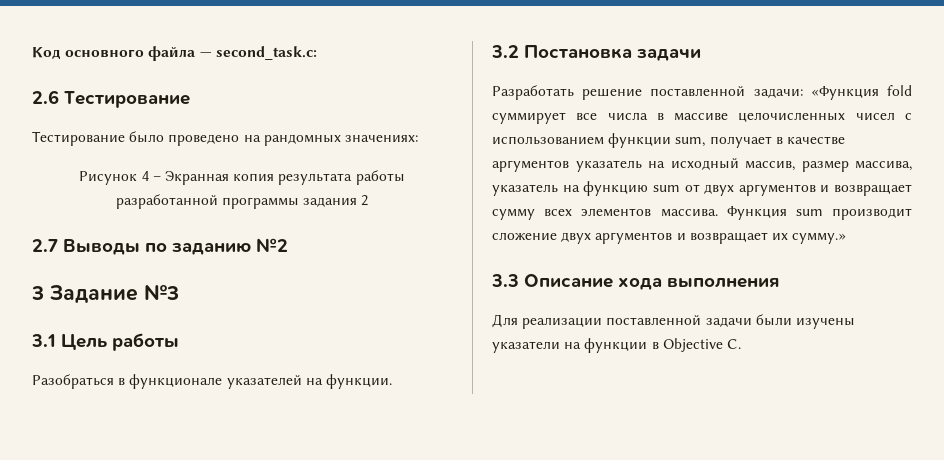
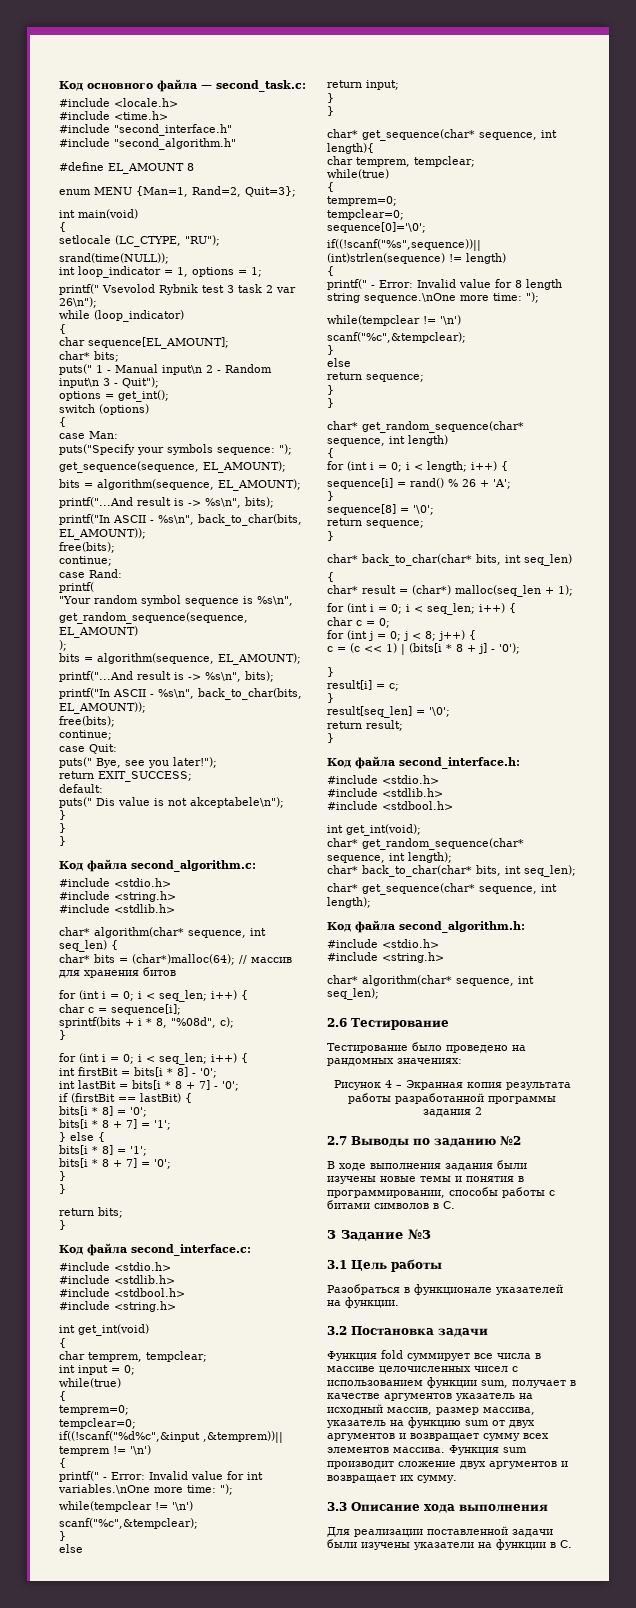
+ #include <locale.h>
+ #include <time.h>
+ #include "second_interface.h"
+ #include "second_algorithm.h"
+ #define EL_AMOUNT 8
+ enum MENU {Man=1, Rand=2, Quit=3};
+ int main(void)
+ {
+ setlocale (LC_CTYPE, "RU");
+ srand(time(NULL));
+ int loop_indicator = 1, options = 1;
+ printf(" Vsevolod Rybnik test 3 task 2 var 26\n");
+ while (loop_indicator)
+ {
+ char sequence[EL_AMOUNT];
+ char* bits;
+ puts(" 1 - Manual input\n 2 - Random input\n 3 - Quit");
+ options = get_int();
+ switch (options)
+ {
+ case Man:
+ puts("Specify your symbols sequence: ");
+ get_sequence(sequence, EL_AMOUNT);
+ bits = algorithm(sequence, EL_AMOUNT);
+ printf("...And result is -> %s\n", bits);
+ printf("In ASCII - %s\n", back_to_char(bits, EL_AMOUNT));
+ free(bits);
+ continue;
+ case Rand:
+ printf(
+ "Your random symbol sequence is %s\n",
+ get_random_sequence(sequence, EL_AMOUNT)
+ );
+ bits = algorithm(sequence, EL_AMOUNT);
+ printf("...And result is -> %s\n", bits);
+ printf("In ASCII - %s\n", back_to_char(bits, EL_AMOUNT));
+ free(bits);
+ continue;
+ case Quit:
+ puts(" Bye, see you later!");
+ return EXIT_SUCCESS;
+ default:
+ puts(" Dis value is not akceptabele\n");
+ }
+ }
+ }
+ Код файла second_algorithm.c:
+ #include <stdio.h>
+ #include <string.h>
+ #include <stdlib.h>
+ char* algorithm(char* sequence, int seq_len) {
+ char* bits = (char*)malloc(64); // массив для хранения битов
+ for (int i = 0; i < seq_len; i++) {
+ char c = sequence[i];
+ sprintf(bits + i * 8, "%08d", c);
+ }
+ for (int i = 0; i < seq_len; i++) {
+ int firstBit = bits[i * 8] - '0';
+ int lastBit = bits[i * 8 + 7] - '0';
+ if (firstBit == lastBit) {
+ bits[i * 8] = '0';
+ bits[i * 8 + 7] = '1';
+ } else {
+ bits[i * 8] = '1';
+ bits[i * 8 + 7] = '0';
+ }
+ }
+ return bits;
+ }
+ Код файла second_interface.c:
+ #include <stdio.h>
+ #include <stdlib.h>
+ #include <stdbool.h>
+ #include <string.h>
+ int get_int(void)
+ {
+ char temprem, tempclear;
+ int input = 0;
+ while(true)
+ {
+ temprem=0;
+ tempclear=0;
+ if((!scanf("%d%c",&input ,&temprem))|| temprem != '\n')
+ {
+ printf(" - Error: Invalid value for int variables.\nOne more time: ");
+ while(tempclear != '\n')
+ scanf("%c",&tempclear);
+ }
+ else
+ return input;
+ }
+ }
+ char* get_sequence(char* sequence, int length){
+ char temprem, tempclear;
+ while(true)
+ {
+ temprem=0;
+ tempclear=0;
+ sequence[0]='\0';
+ if((!scanf("%s",sequence))|| (int)strlen(sequence) != length)
+ {
+ printf(" - Error: Invalid value for 8 length string sequence.\nOne more time: ");
+ while(tempclear != '\n')
+ scanf("%c",&tempclear);
+ }
+ else
+ return sequence;
+ }
+ }
+ char* get_random_sequence(char* sequence, int length)
+ {
+ for (int i = 0; i < length; i++) {
+ sequence[i] = rand() % 26 + 'A';
+ }
+ sequence[8] = '\0';
+ return sequence;
+ }
+ char* back_to_char(char* bits, int seq_len)
+ {
+ char* result = (char*) malloc(seq_len + 1);
+ for (int i = 0; i < seq_len; i++) {
+ char c = 0;
+ for (int j = 0; j < 8; j++) {
+ c = (c << 1) | (bits[i * 8 + j] - '0');
+ }
+ result[i] = c;
+ }
+ result[seq_len] = '\0';
+ return result;
+ }
+ Код файла second_interface.h:
+ #include <stdio.h>
+ #include <stdlib.h>
+ #include <stdbool.h>
+ int get_int(void);
+ char* get_random_sequence(char* sequence, int length);
+ char* back_to_char(char* bits, int seq_len);
+ char* get_sequence(char* sequence, int length);
+ Код файла second_algorithm.h:
+ #include <stdio.h>
+ #include <string.h>
+ char* algorithm(char* sequence, int seq_len);
+ В ходе выполнения задания были изучены новые темы и понятия в программировании, способы работы с битами символов в C.
- Разработать решение поставленной задачи: «Функция fold суммирует все числа в массиве целочисленных чисел с использованием функции sum, получает в качестве аргументов указатель на исходный массив, размер массива, указатель на функцию sum от двух аргументов и возвращает сумму всех элементов массива.
+ Функция fold суммирует все числа в массиве целочисленных чисел с использованием функции sum, получает в качестве аргументов указатель на исходный массив, размер массива, указатель на функцию sum от двух аргументов и возвращает сумму всех элементов массива.
- Функция sum производит сложение двух аргументов и возвращает их сумму.»
+ Функция sum производит сложение двух аргументов и возвращает их сумму.
- Для реализации поставленной задачи были изучены указатели на функции в Objective C.
+ Для реализации поставленной задачи были изучены указатели на функции в C.

